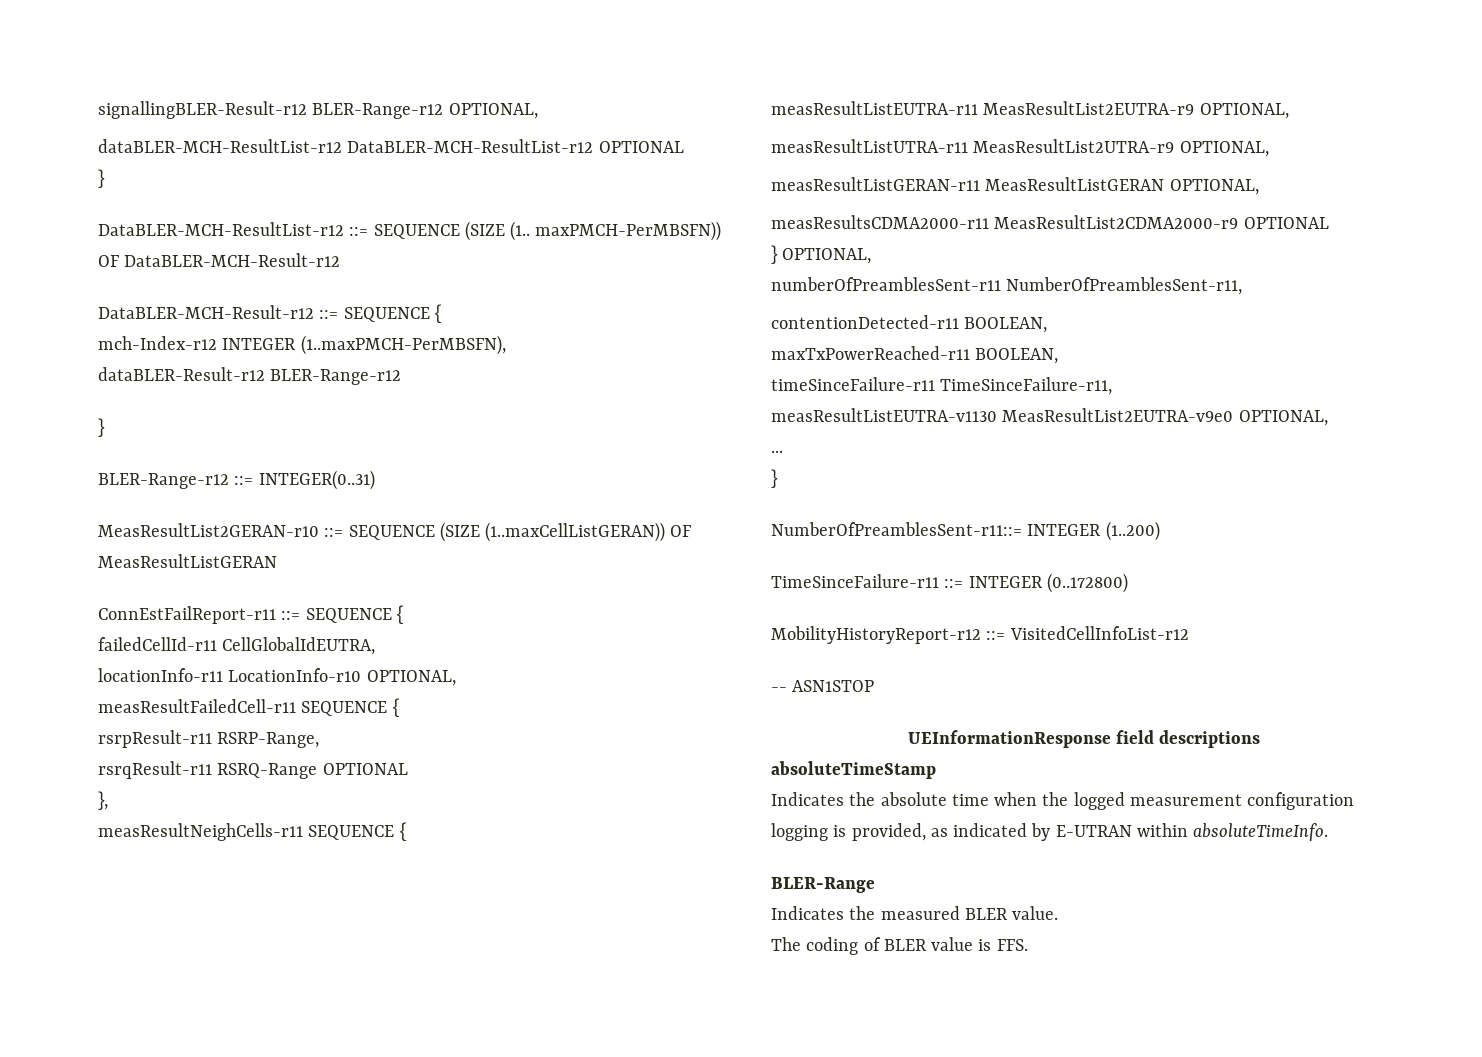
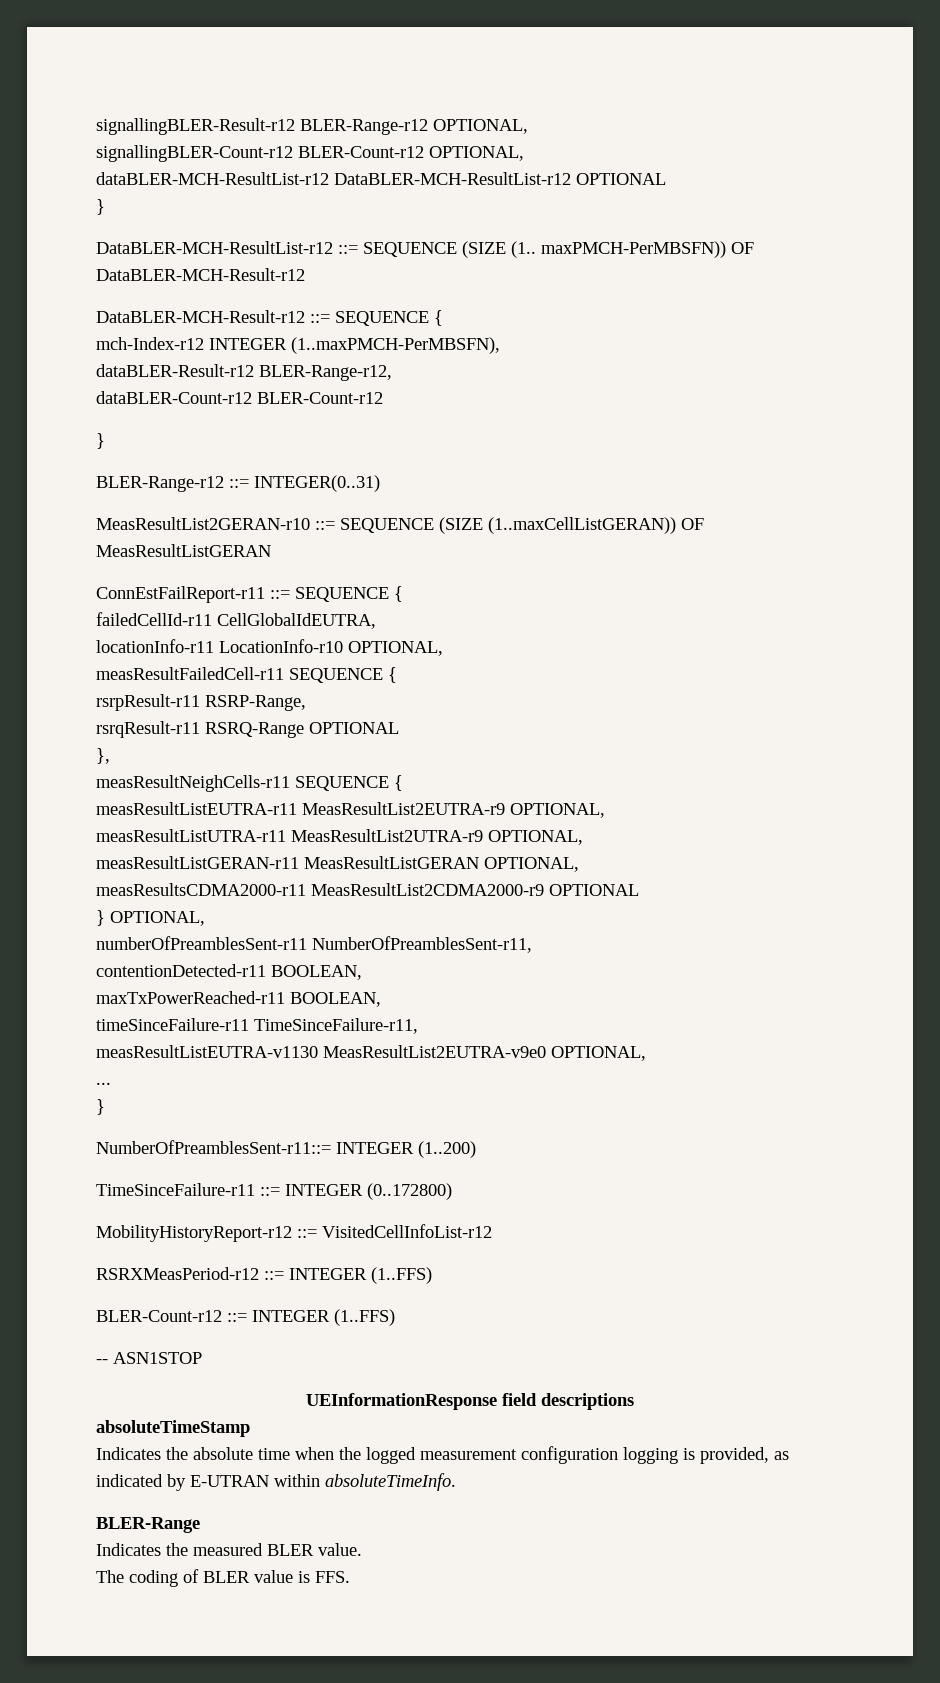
+ signallingBLER-Count-r12 BLER-Count-r12 OPTIONAL,
- dataBLER-Result-r12 BLER-Range-r12
+ dataBLER-Result-r12 BLER-Range-r12,
+ dataBLER-Count-r12 BLER-Count-r12
+ RSRXMeasPeriod-r12 ::= INTEGER (1..FFS)
+ BLER-Count-r12 ::= INTEGER (1..FFS)

